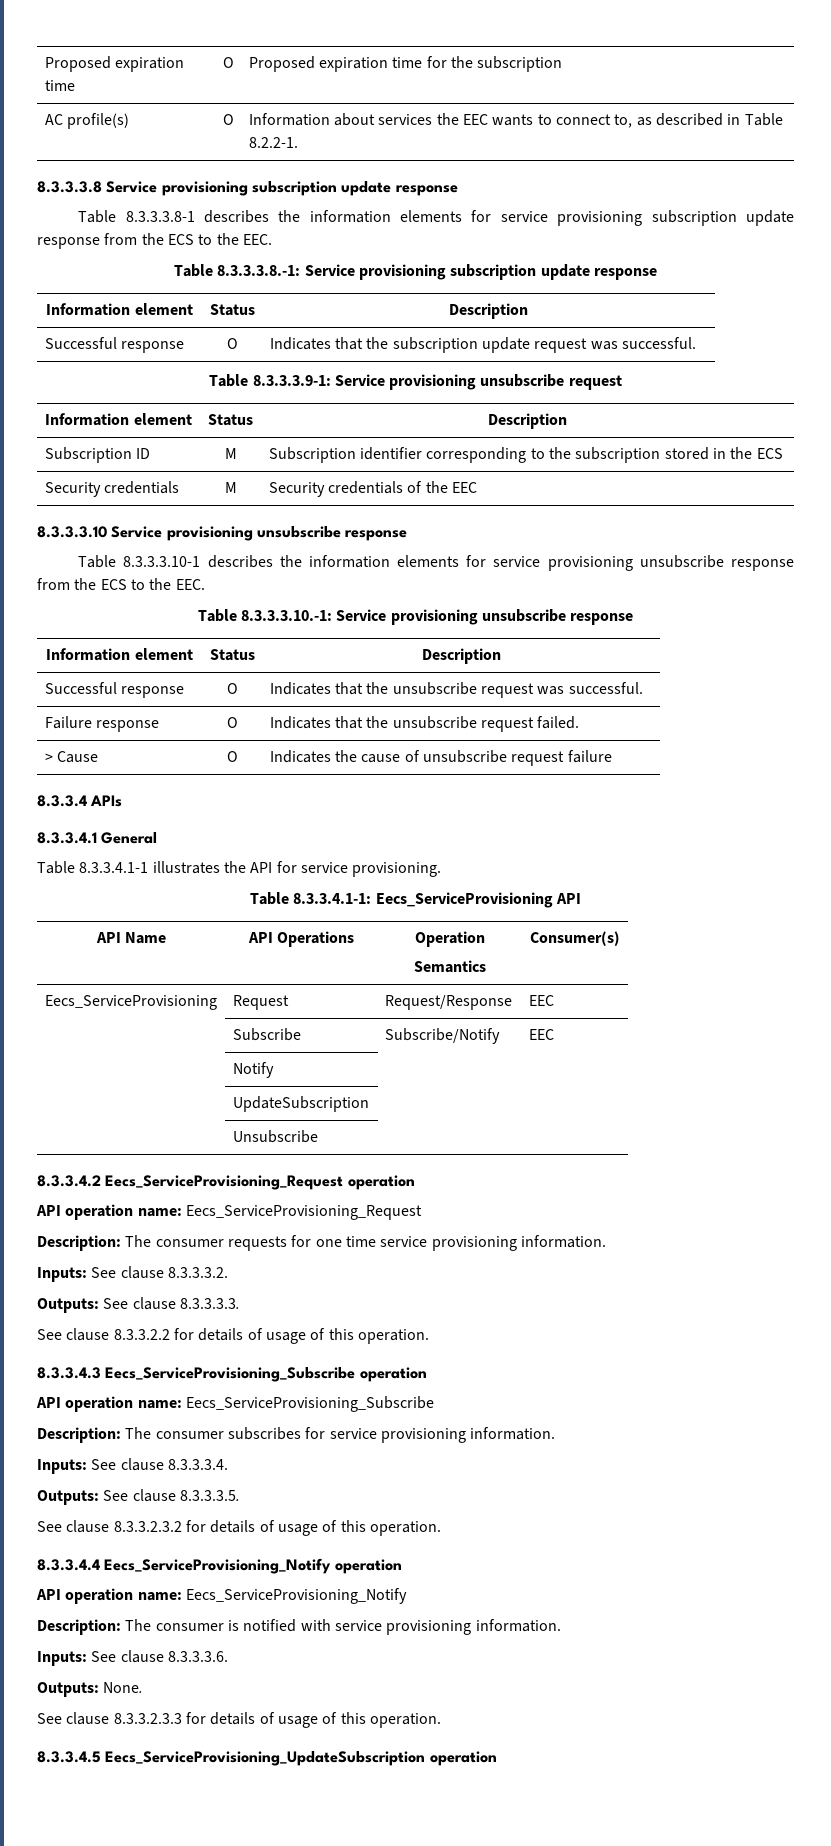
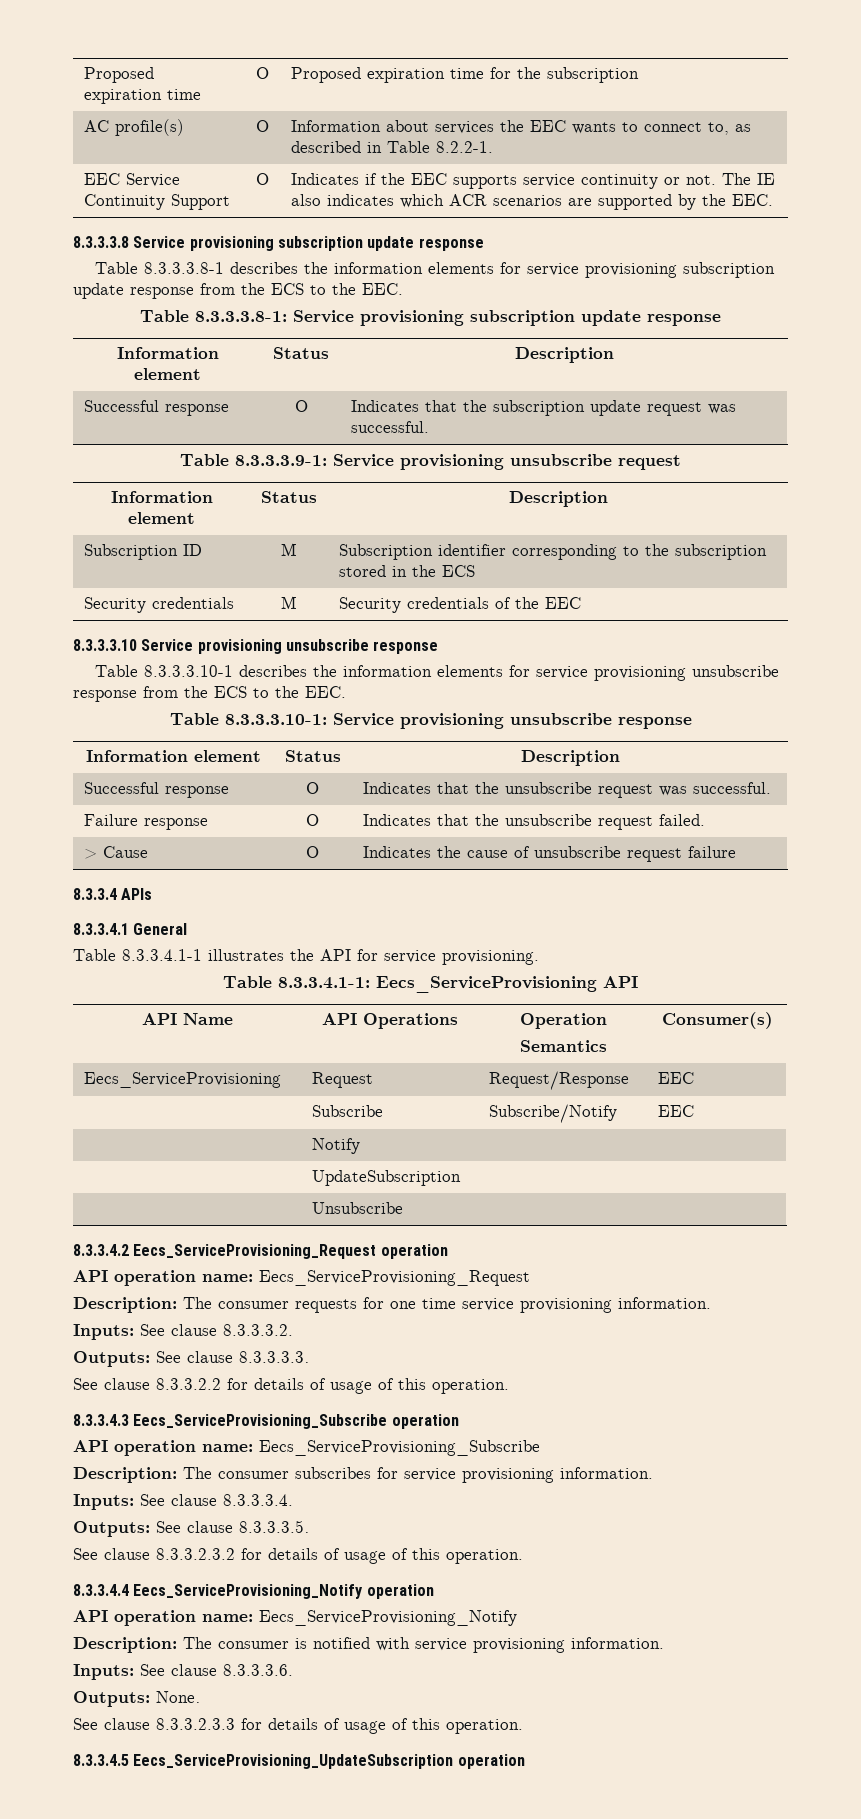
+ EEC Service Continuity Support | O | Indicates if the EEC supports service continuity or not. The IE also indicates which ACR scenarios are supported by the EEC.
- Table 8.3.3.3.8.-1: Service provisioning subscription update response
+ Table 8.3.3.3.8-1: Service provisioning subscription update response
- Table 8.3.3.3.10.-1: Service provisioning unsubscribe response
+ Table 8.3.3.3.10-1: Service provisioning unsubscribe response

